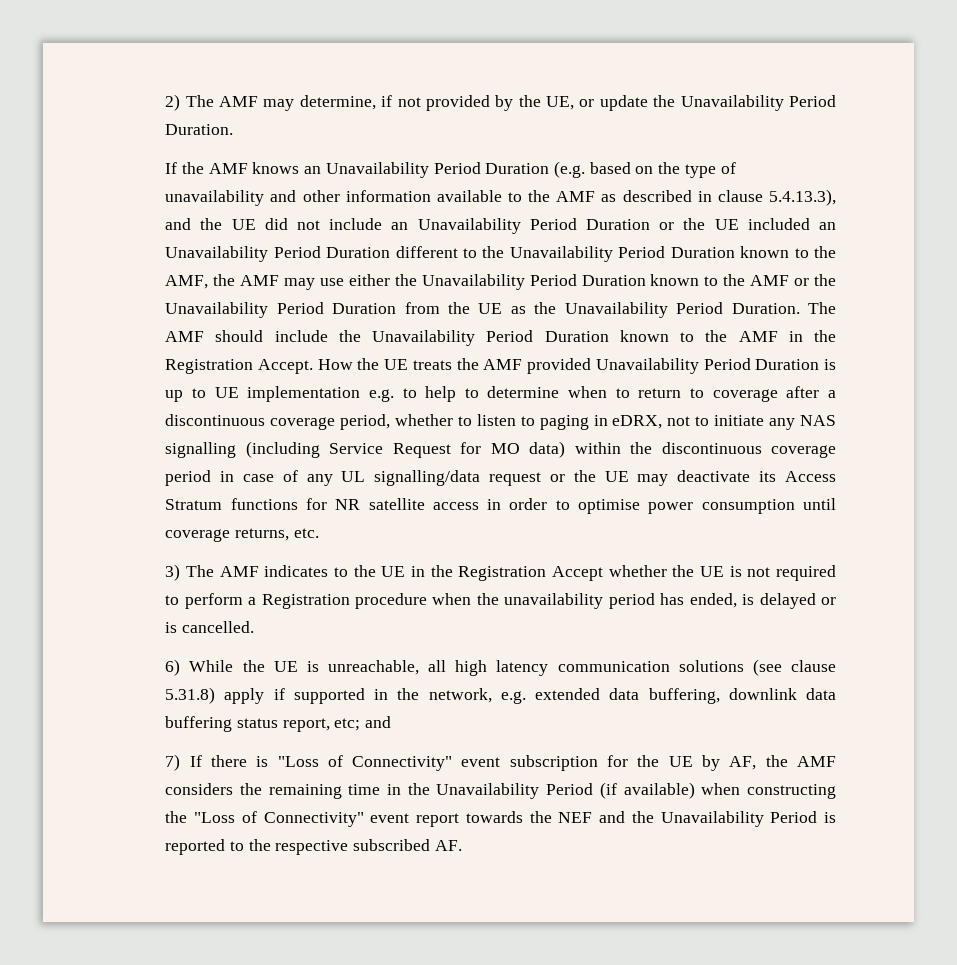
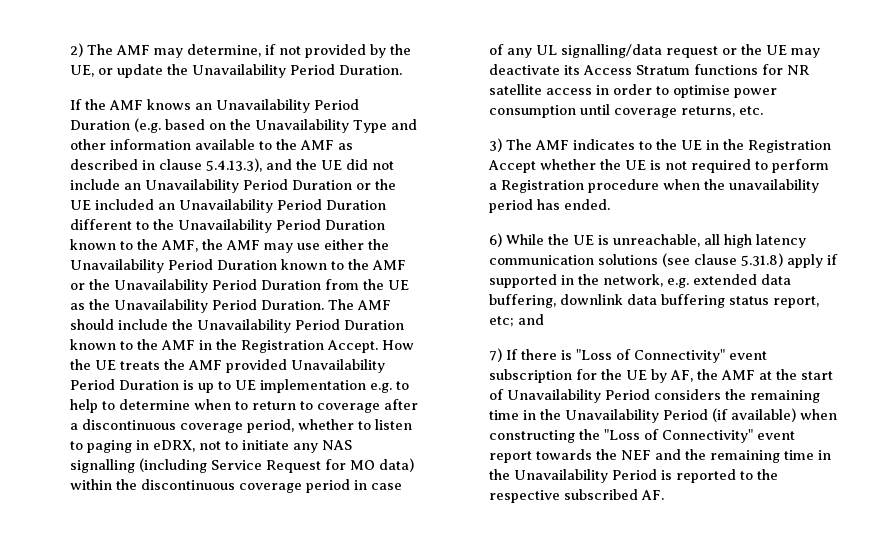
- If the AMF knows an Unavailability Period Duration (e.g. based on the type of unavailability and other information available to the AMF as described in clause 5.4.13.3), and the UE did not include an Unavailability Period Duration or the UE included an Unavailability Period Duration different to the Unavailability Period Duration known to the AMF, the AMF may use either the Unavailability Period Duration known to the AMF or the Unavailability Period Duration from the UE as the Unavailability Period Duration.
+ If the AMF knows an Unavailability Period Duration (e.g. based on the Unavailability Type and other information available to the AMF as described in clause 5.4.13.3), and the UE did not include an Unavailability Period Duration or the UE included an Unavailability Period Duration different to the Unavailability Period Duration known to the AMF, the AMF may use either the Unavailability Period Duration known to the AMF or the Unavailability Period Duration from the UE as the Unavailability Period Duration.
- 3) The AMF indicates to the UE in the Registration Accept whether the UE is not required to perform a Registration procedure when the unavailability period has ended, is delayed or is cancelled.
+ 3) The AMF indicates to the UE in the Registration Accept whether the UE is not required to perform a Registration procedure when the unavailability period has ended.
- 7) If there is "Loss of Connectivity" event subscription for the UE by AF, the AMF considers the remaining time in the Unavailability Period (if available) when constructing the "Loss of Connectivity" event report towards the NEF and the Unavailability Period is reported to the respective subscribed AF.
+ 7) If there is "Loss of Connectivity" event subscription for the UE by AF, the AMF at the start of Unavailability Period considers the remaining time in the Unavailability Period (if available) when constructing the "Loss of Connectivity" event report towards the NEF and the remaining time in the Unavailability Period is reported to the respective subscribed AF.

